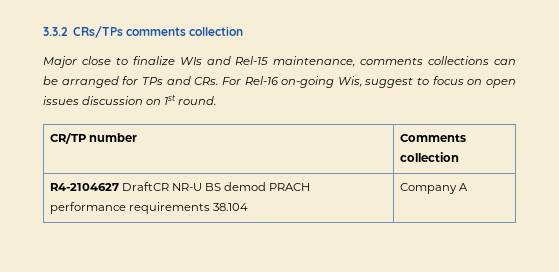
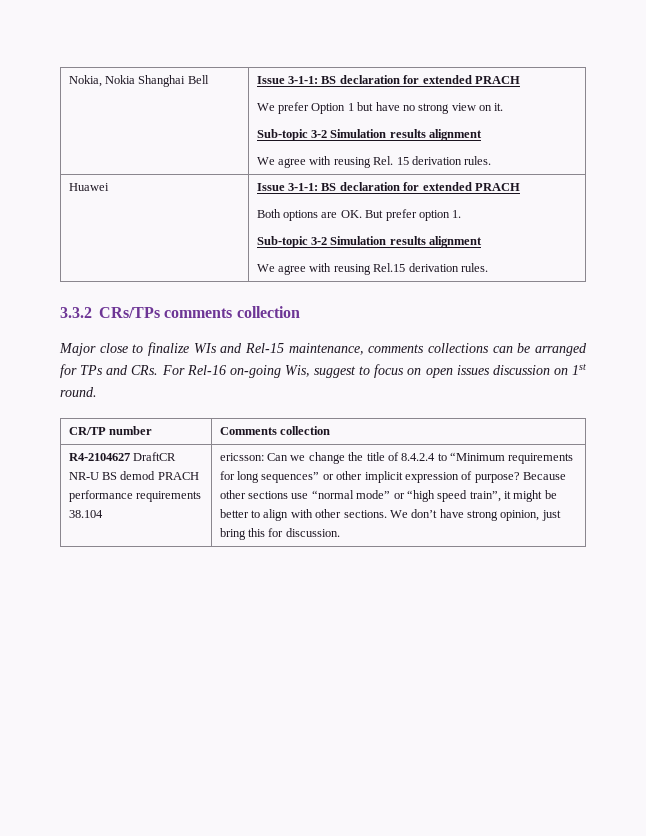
+ Nokia, Nokia Shanghai Bell | Issue 3-1-1: BS declaration for extended PRACH
+ We prefer Option 1 but have no strong view on it.
+ Sub-topic 3-2 Simulation results alignment
+ We agree with reusing Rel. 15 derivation rules.
+ Huawei | Issue 3-1-1: BS declaration for extended PRACH
+ Both options are OK. But prefer option 1.
+ Sub-topic 3-2 Simulation results alignment
+ We agree with reusing Rel.15 derivation rules.
- Company A
+ ericsson: Can we change the title of 8.4.2.4 to “Minimum requirements for long sequences” or other implicit expression of purpose? Because other sections use “normal mode” or “high speed train”, it might be better to align with other sections. We don’t have strong opinion, just bring this for discussion.

